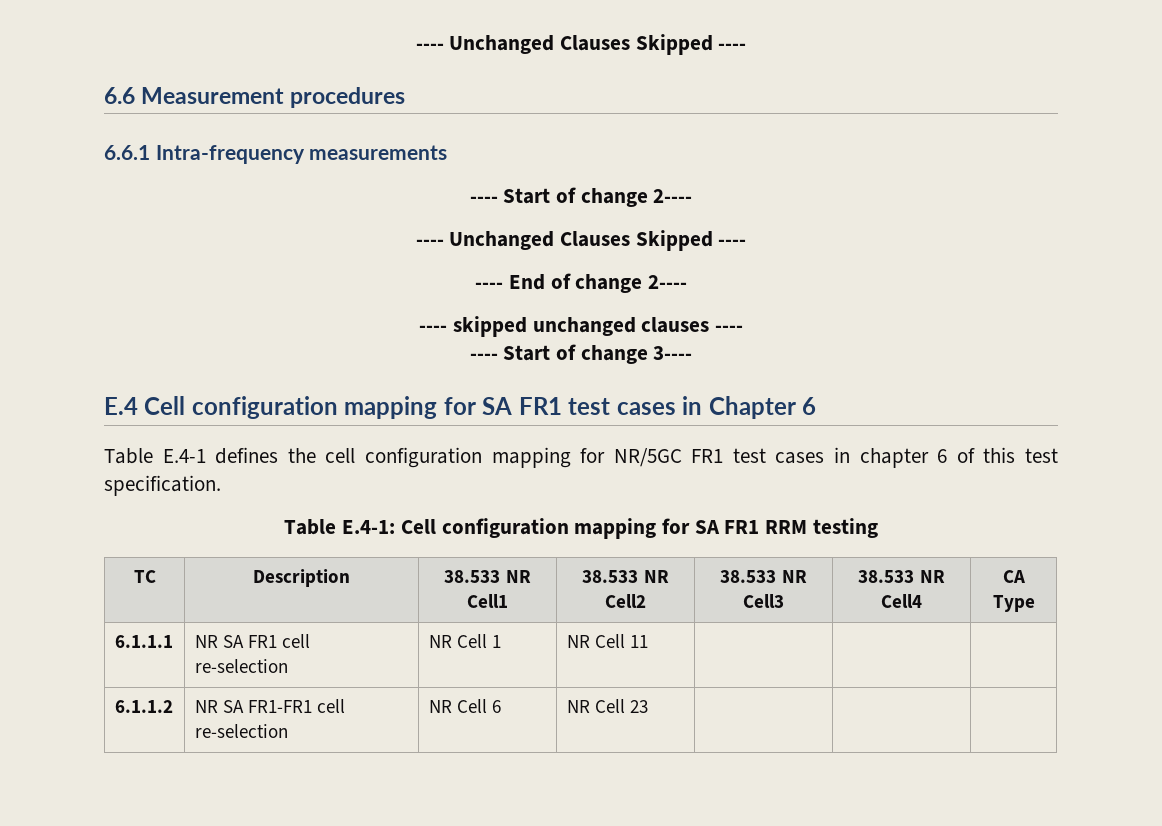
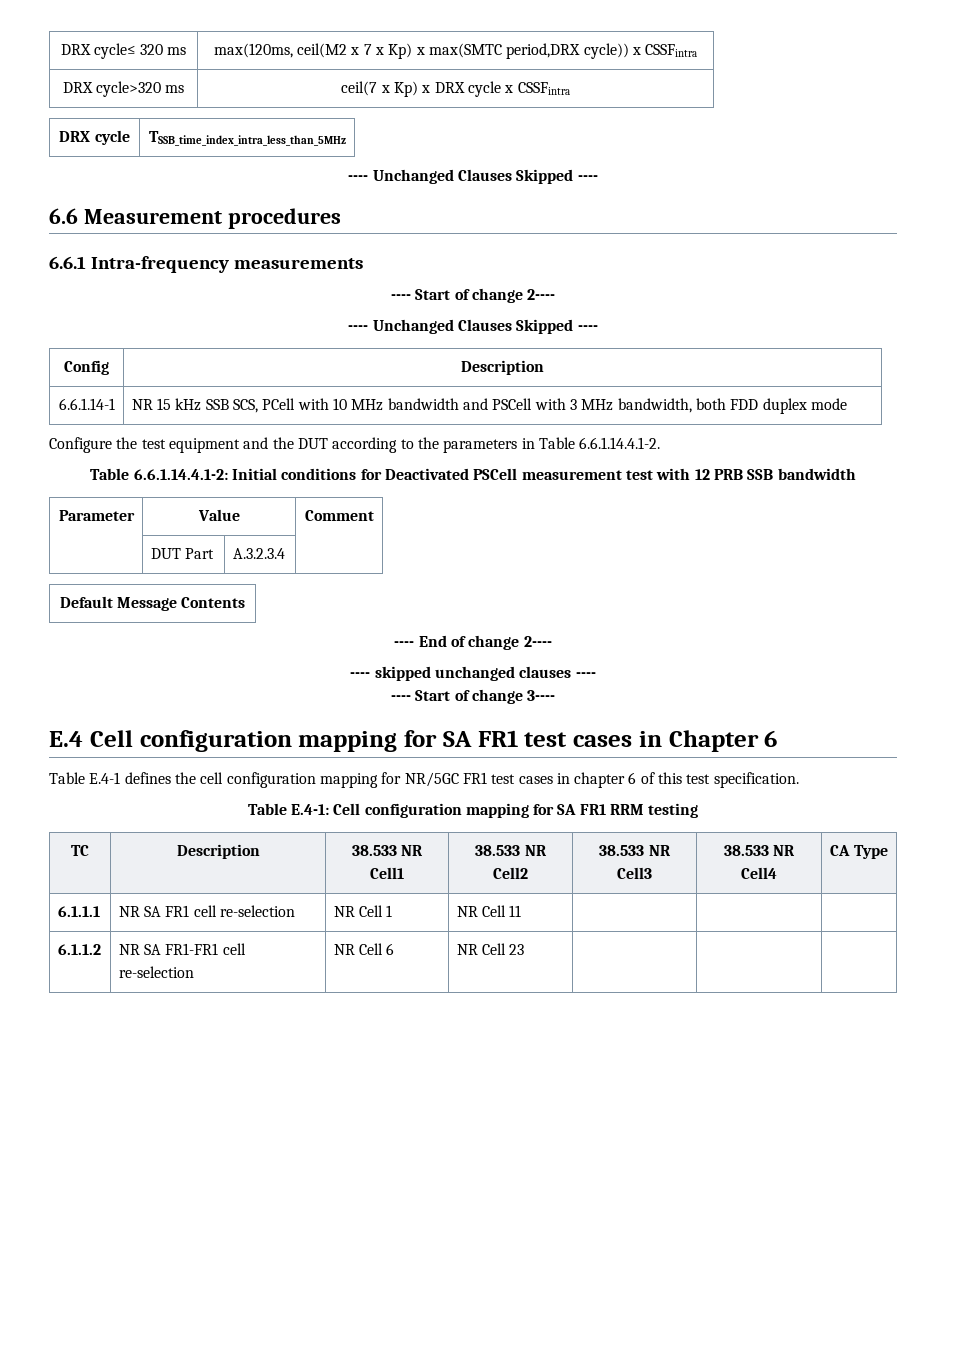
+ DRX cycle≤ 320 ms | max(120ms, ceil(M2 x 7 x Kp) x max(SMTC period,DRX cycle)) x CSSFintra
+ DRX cycle>320 ms | ceil(7 x Kp) x DRX cycle x CSSFintra
+ DRX cycle | TSSB_time_index_intra_less_than_5MHz
+ Config | Description
+ 6.6.1.14-1 | NR 15 kHz SSB SCS, PCell with 10 MHz bandwidth and PSCell with 3 MHz bandwidth, both FDD duplex mode
+ Configure the test equipment and the DUT according to the parameters in Table 6.6.1.14.4.1-2.
+ Table 6.6.1.14.4.1-2: Initial conditions for Deactivated PSCell measurement test with 12 PRB SSB bandwidth
+ Parameter | Value | Comment
+ | DUT Part | A.3.2.3.4 |
+ Default Message Contents

